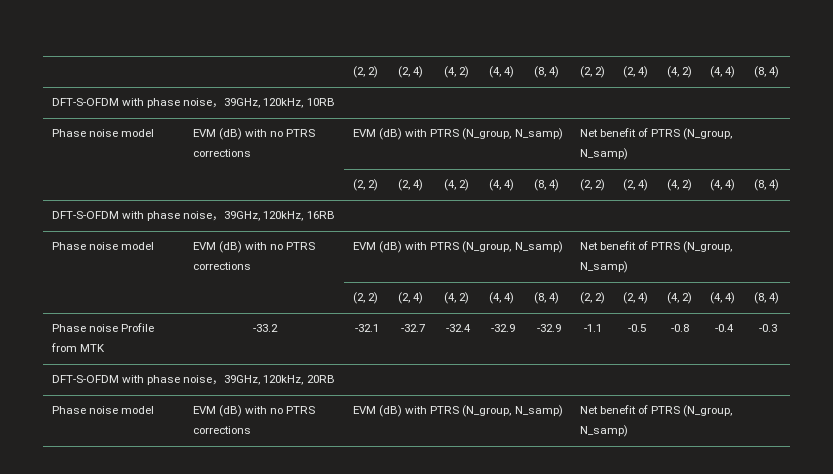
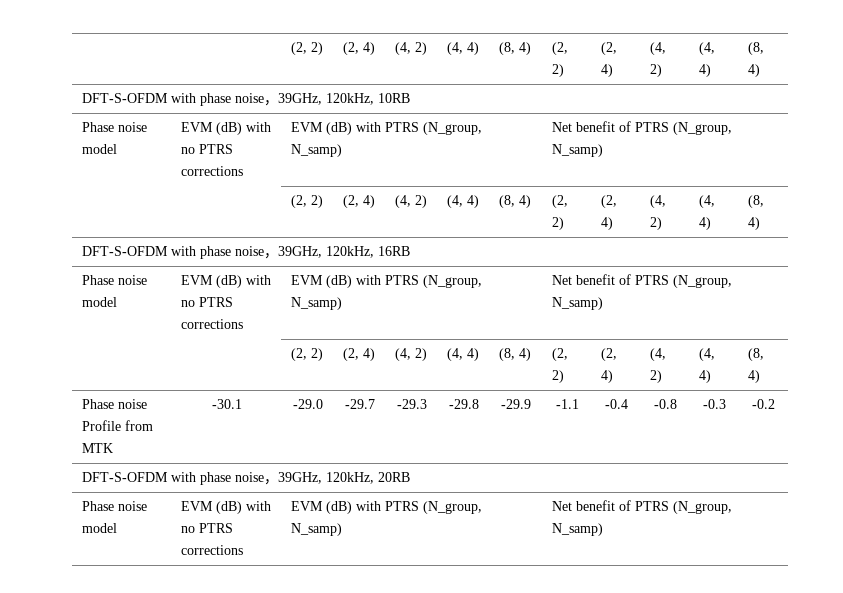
- Phase noise Profile from MTK | -33.2 | -32.1 | -32.7 | -32.4 | -32.9 | -32.9 | -1.1 | -0.5 | -0.8 | -0.4 | -0.3
+ Phase noise Profile from MTK | -30.1 | -29.0 | -29.7 | -29.3 | -29.8 | -29.9 | -1.1 | -0.4 | -0.8 | -0.3 | -0.2

